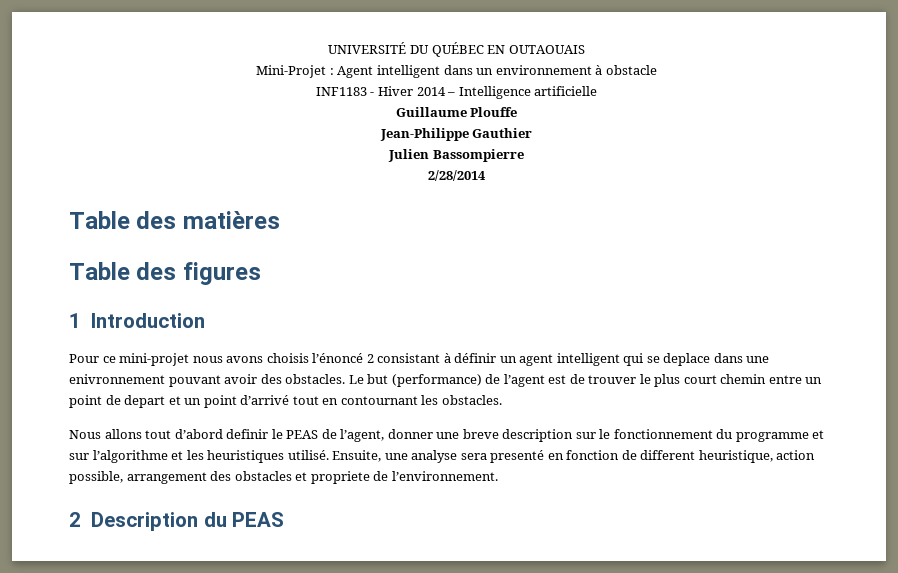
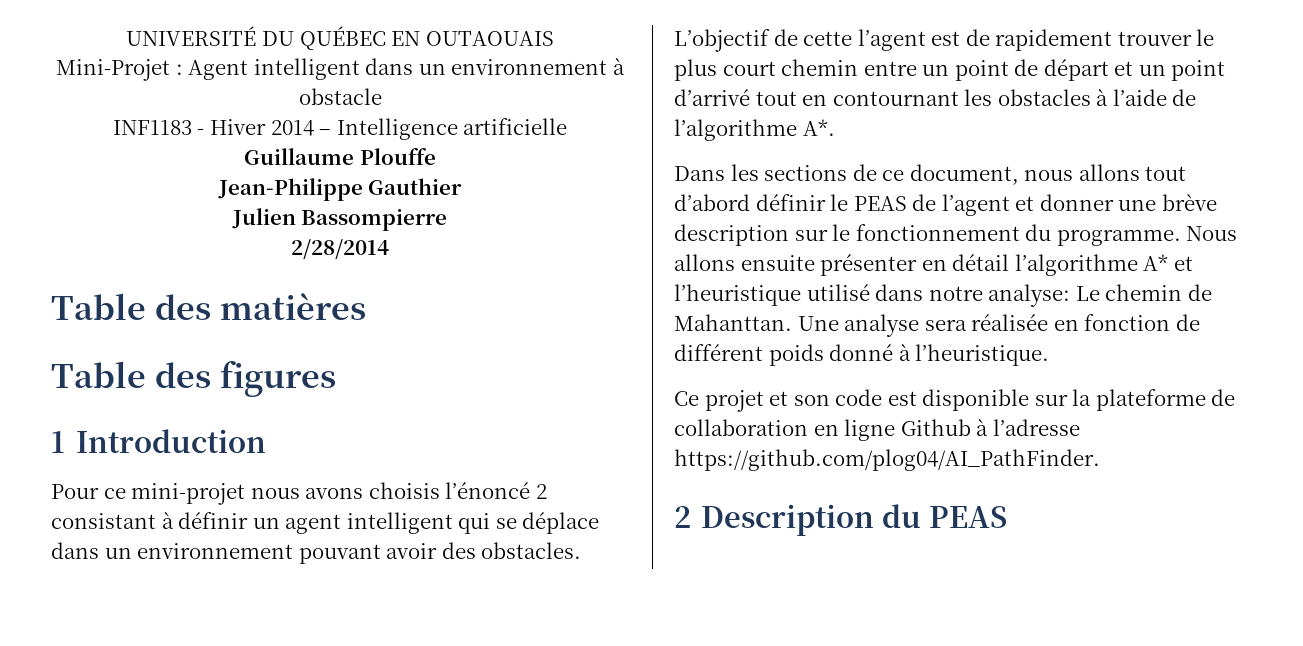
- Pour ce mini-projet nous avons choisis l’énoncé 2 consistant à définir un agent intelligent qui se deplace dans une enivronnement pouvant avoir des obstacles. Le but (performance) de l’agent est de trouver le plus court chemin entre un point de depart et un point d’arrivé tout en contournant les obstacles.
- Nous allons tout d’abord definir le PEAS de l’agent, donner une breve description sur le fonctionnement du programme et sur l’algorithme et les heuristiques utilisé. Ensuite, une analyse sera presenté en fonction de different heuristique, action possible, arrangement des obstacles et propriete de l’environnement.
+ Pour ce mini-projet nous avons choisis l’énoncé 2 consistant à définir un agent intelligent qui se déplace dans un environnement pouvant avoir des obstacles. L’objectif de cette l’agent est de rapidement trouver le plus court chemin entre un point de départ et un point d’arrivé tout en contournant les obstacles à l’aide de l’algorithme A*.
+ Dans les sections de ce document, nous allons tout d’abord définir le PEAS de l’agent et donner une brève description sur le fonctionnement du programme. Nous allons ensuite présenter en détail l’algorithme A* et l’heuristique utilisé dans notre analyse: Le chemin de Mahanttan. Une analyse sera réalisée en fonction de différent poids donné à l’heuristique.
+ Ce projet et son code est disponible sur la plateforme de collaboration en ligne Github à l’adresse https://github.com/plog04/AI_PathFinder.

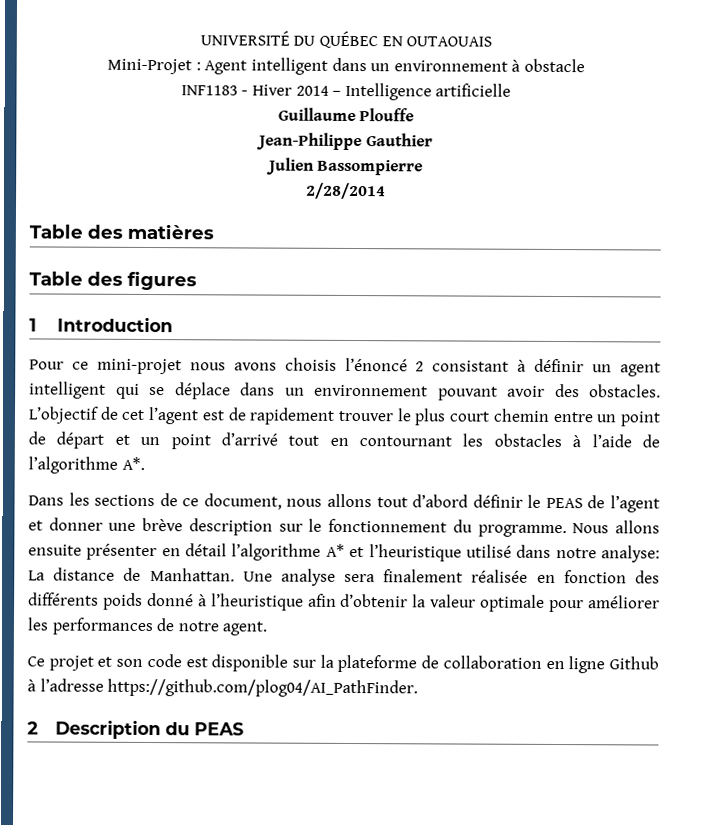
- L’objectif de cette l’agent est de rapidement trouver le plus court chemin entre un point de départ et un point d’arrivé tout en contournant les obstacles à l’aide de l’algorithme A*.
+ L’objectif de cet l’agent est de rapidement trouver le plus court chemin entre un point de départ et un point d’arrivé tout en contournant les obstacles à l’aide de l’algorithme A*.
- Nous allons ensuite présenter en détail l’algorithme A* et l’heuristique utilisé dans notre analyse: Le chemin de Mahanttan.
+ Nous allons ensuite présenter en détail l’algorithme A* et l’heuristique utilisé dans notre analyse: La distance de Manhattan.
- Une analyse sera réalisée en fonction de différent poids donné à l’heuristique.
+ Une analyse sera finalement réalisée en fonction des différents poids donné à l’heuristique afin d’obtenir la valeur optimale pour améliorer les performances de notre agent.

